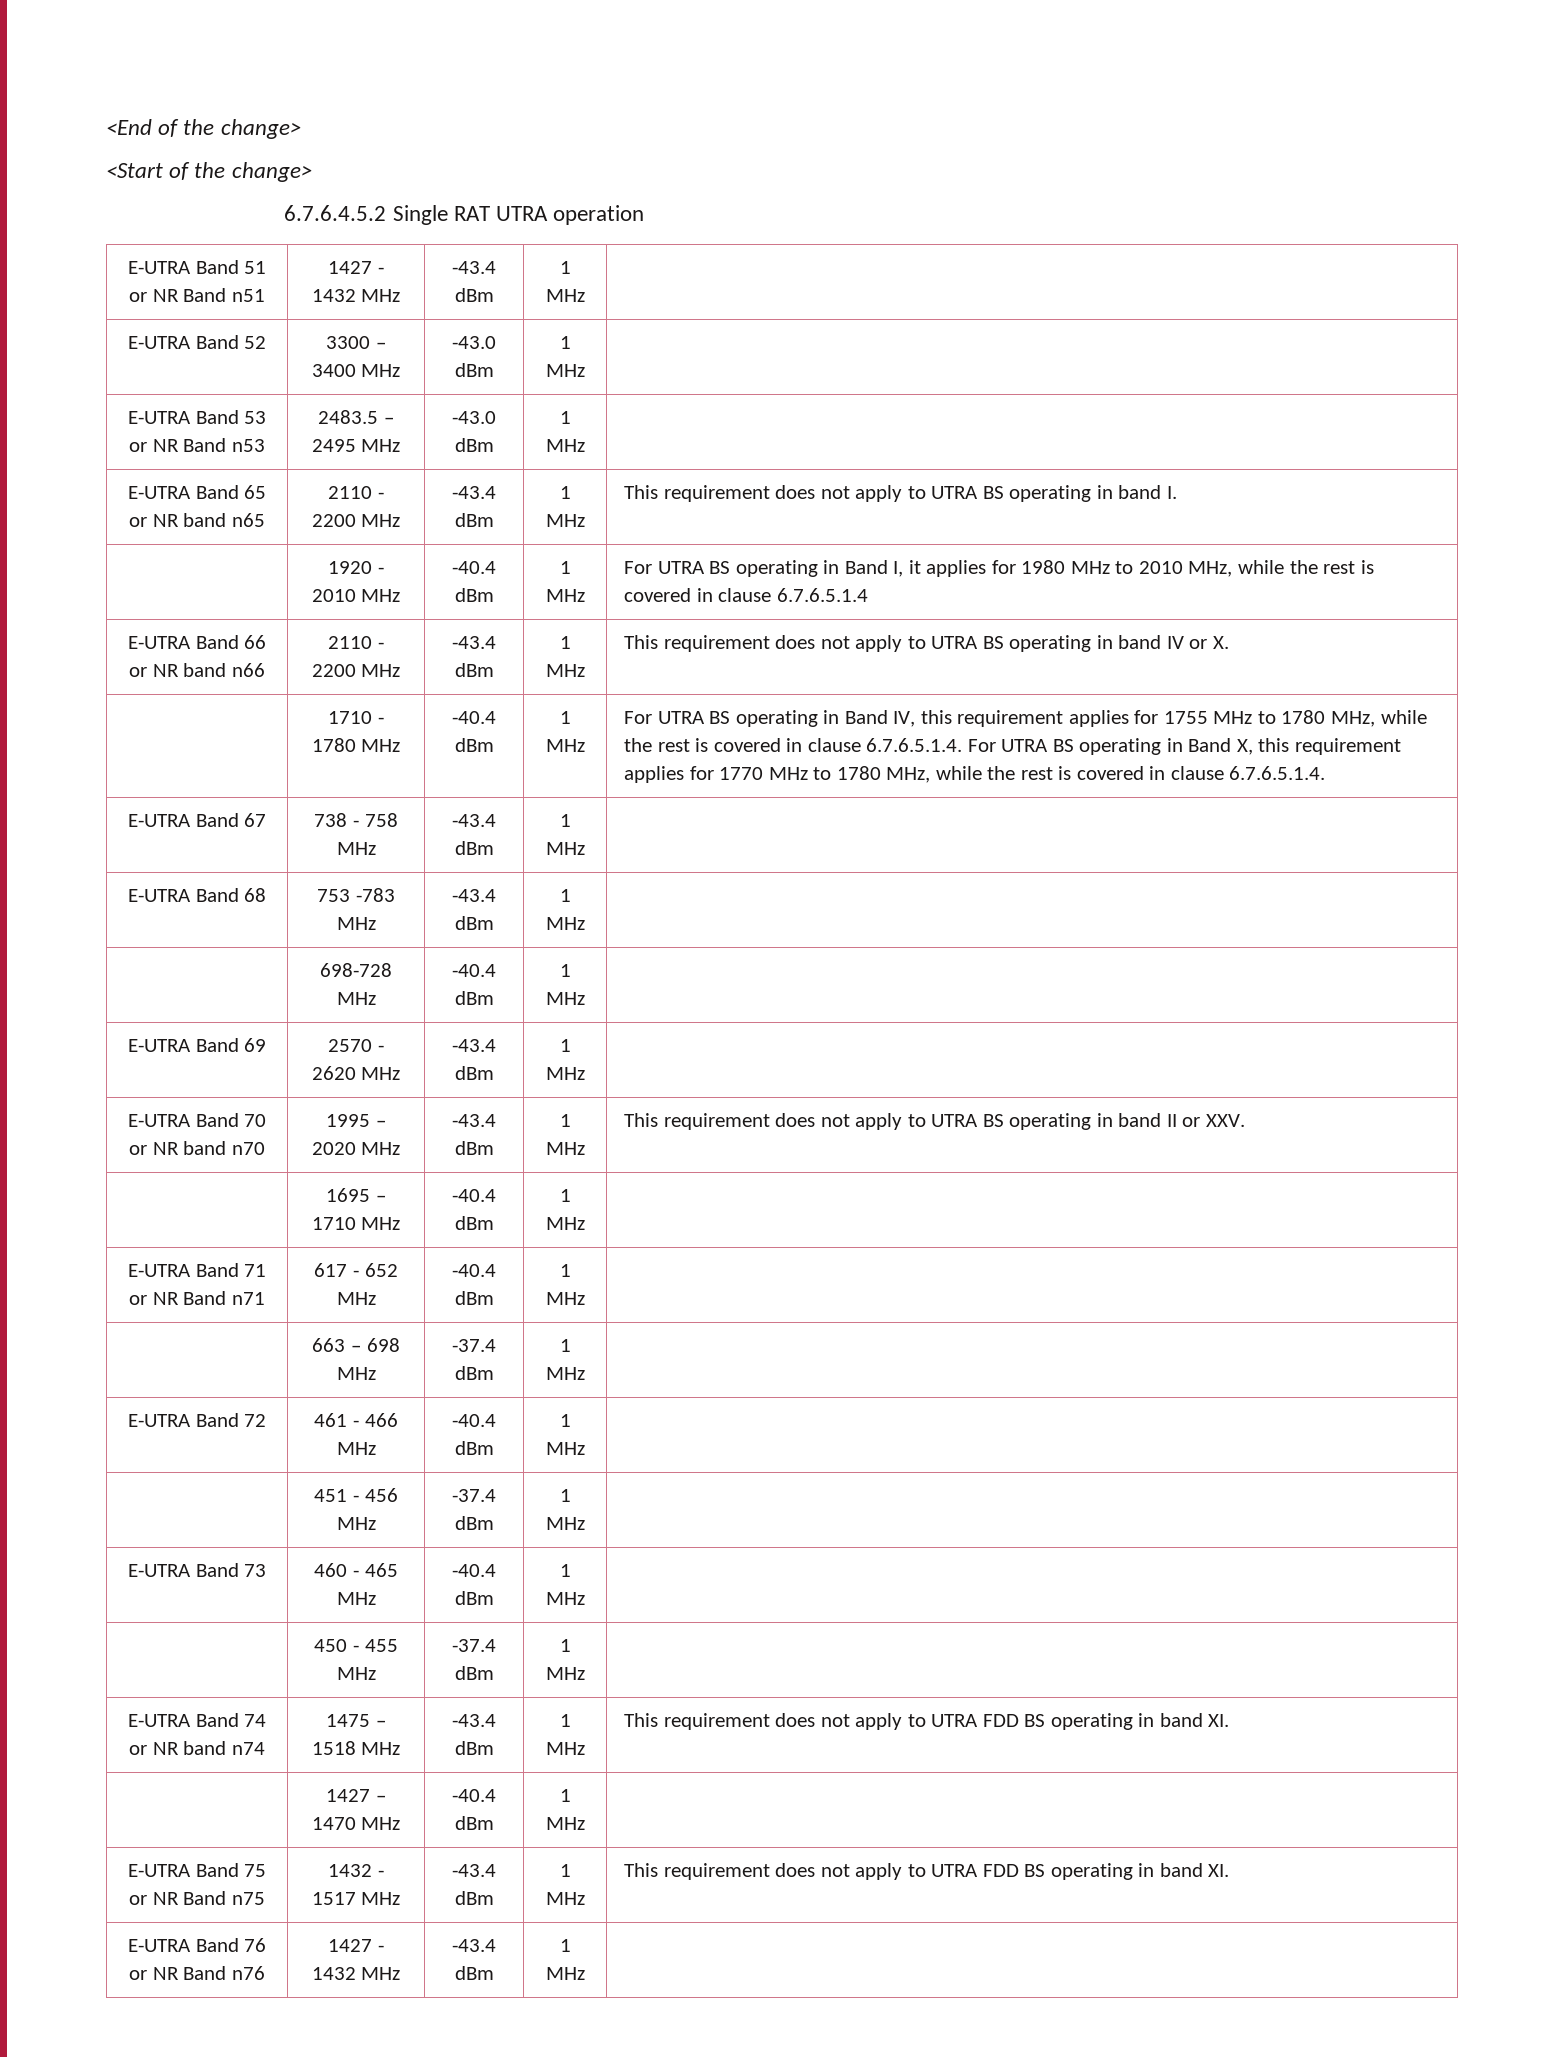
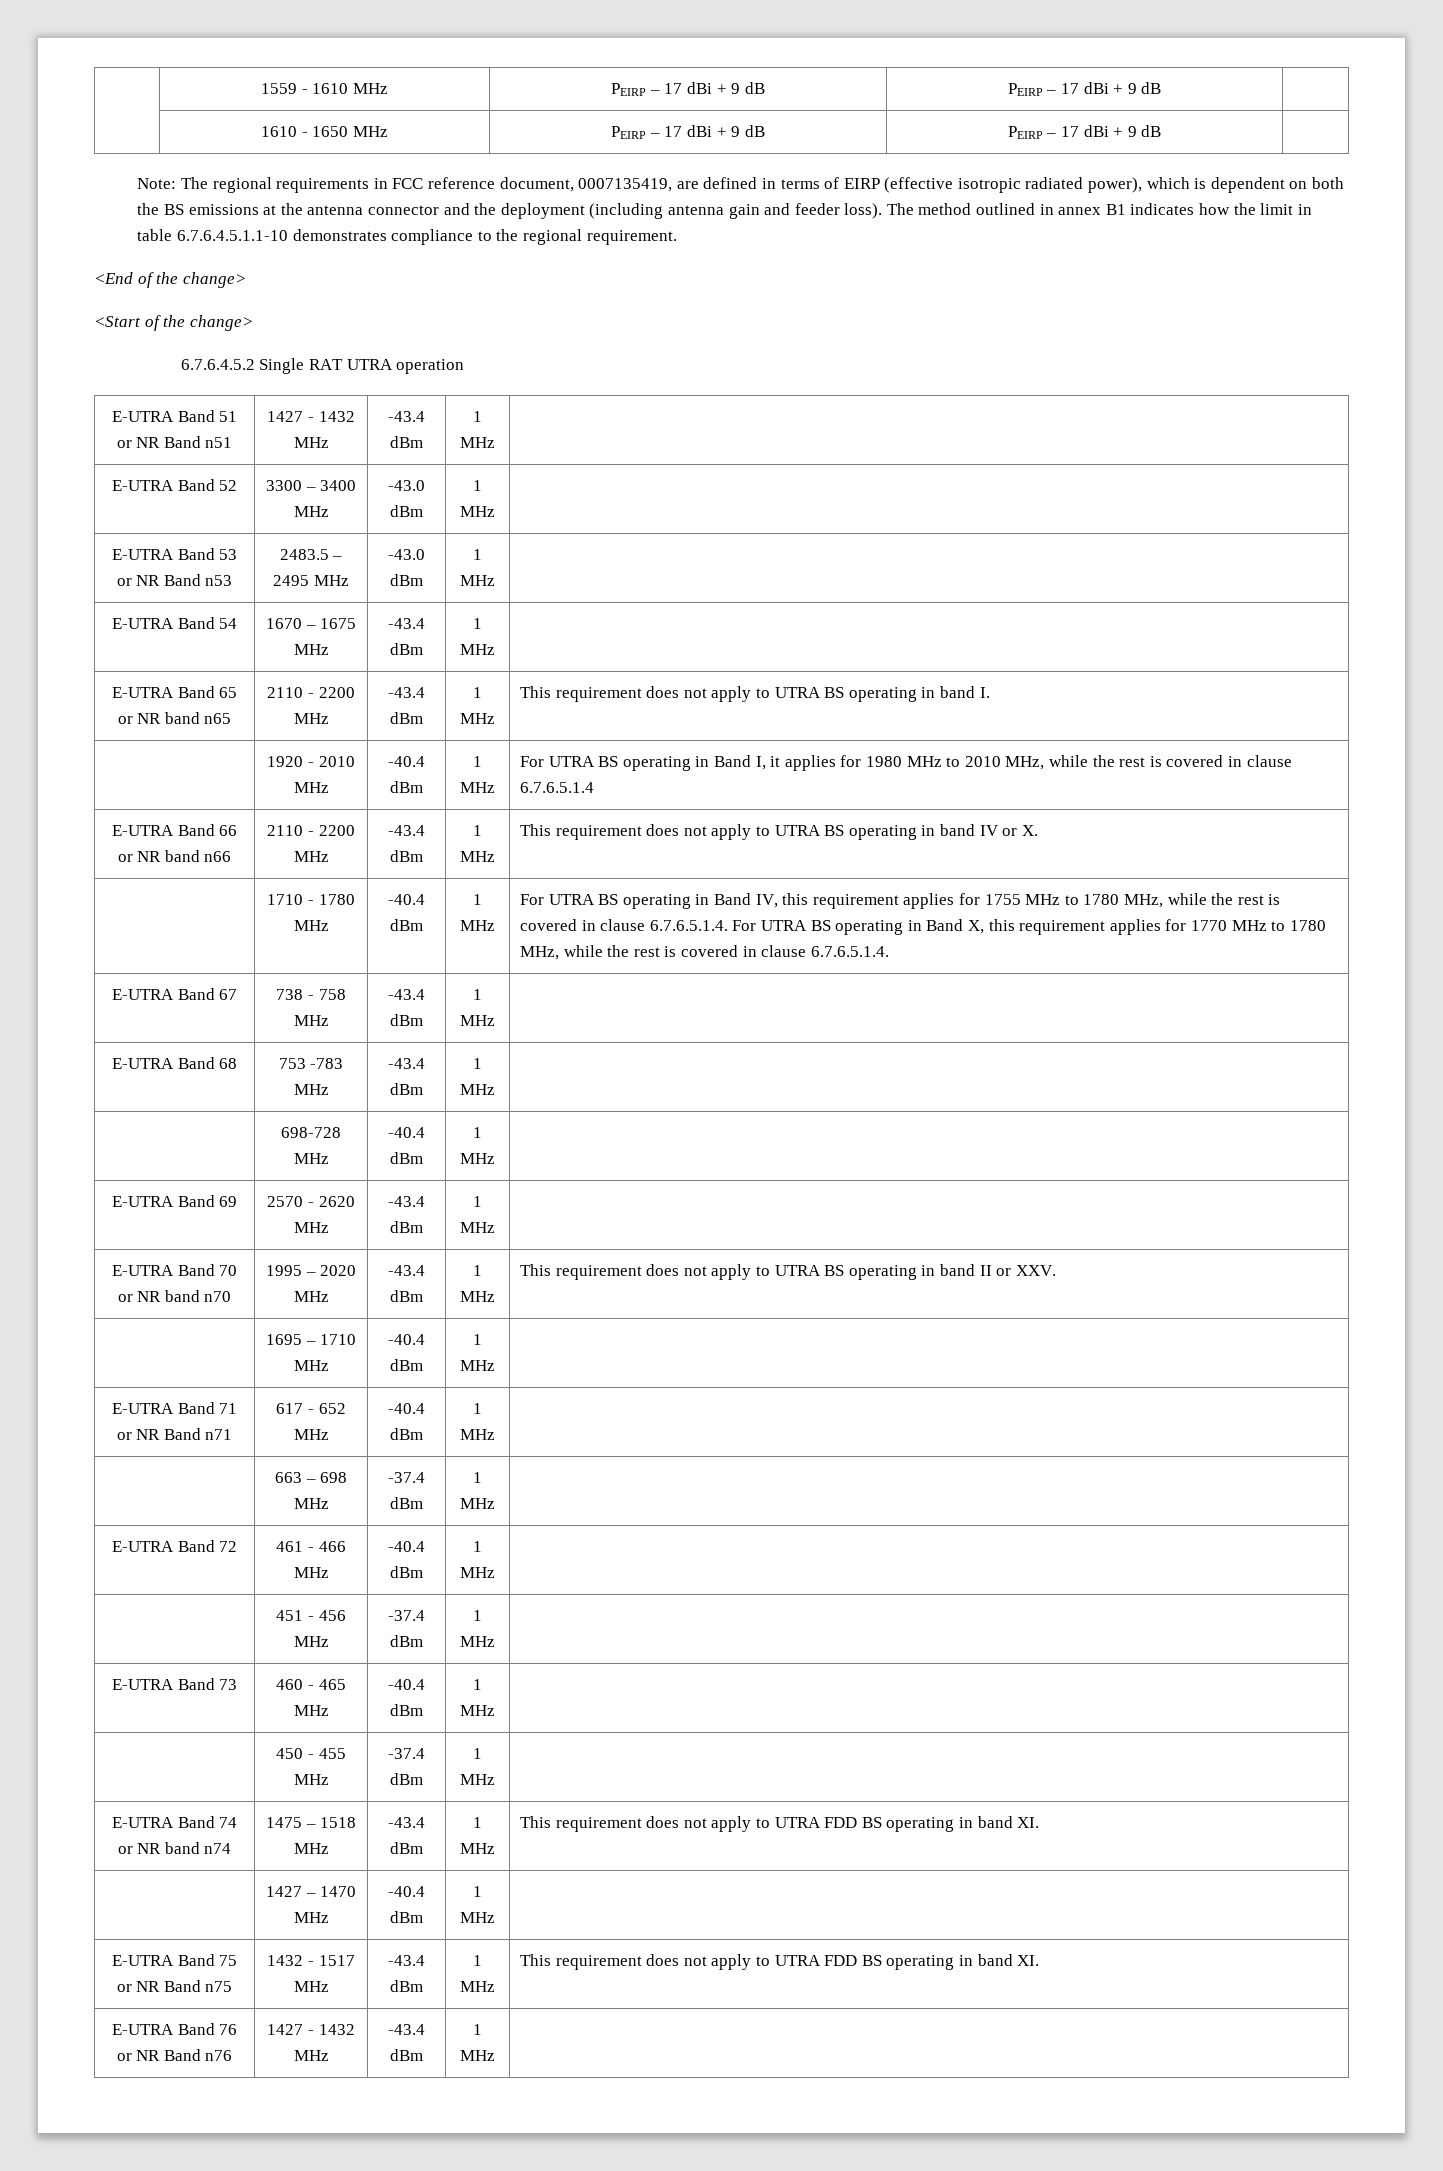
+ | 1559 - 1610 MHz | PEIRP – 17 dBi + 9 dB | PEIRP – 17 dBi + 9 dB |
+ | 1610 - 1650 MHz | PEIRP – 17 dBi + 9 dB | PEIRP – 17 dBi + 9 dB |
+ Note: The regional requirements in FCC reference document, 0007135419, are defined in terms of EIRP (effective isotropic radiated power), which is dependent on both the BS emissions at the antenna connector and the deployment (including antenna gain and feeder loss). The method outlined in annex B1 indicates how the limit in table 6.7.6.4.5.1.1-10 demonstrates compliance to the regional requirement.
+ E-UTRA Band 54 | 1670 – 1675 MHz | -43.4 dBm | 1 MHz |

